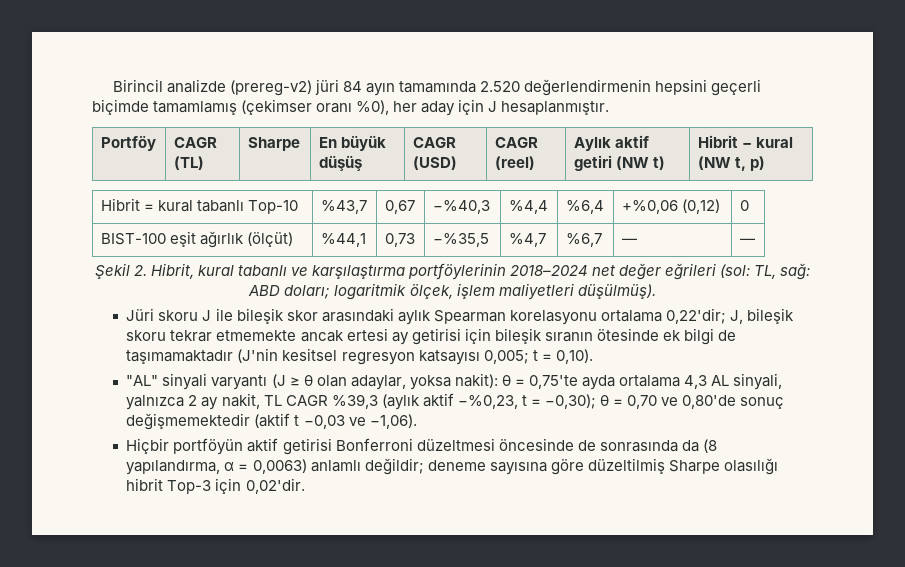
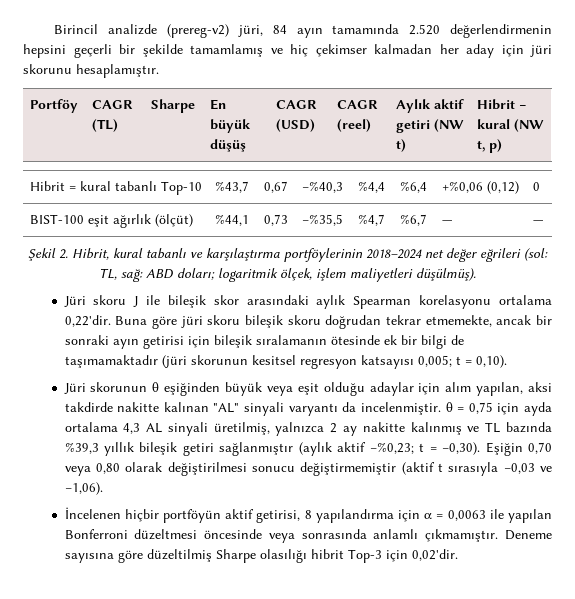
- Birincil analizde (prereg-v2) jüri 84 ayın tamamında 2.520 değerlendirmenin hepsini geçerli biçimde tamamlamış (çekimser oranı %0), her aday için J hesaplanmıştır.
+ Birincil analizde (prereg-v2) jüri, 84 ayın tamamında 2.520 değerlendirmenin hepsini geçerli bir şekilde tamamlamış ve hiç çekimser kalmadan her aday için jüri skorunu hesaplamıştır.
- Jüri skoru J ile bileşik skor arasındaki aylık Spearman korelasyonu ortalama 0,22'dir; J, bileşik skoru tekrar etmemekte ancak ertesi ay getirisi için bileşik sıranın ötesinde ek bilgi de taşımamaktadır (J'nin kesitsel regresyon katsayısı 0,005; t = 0,10).
+ Jüri skoru J ile bileşik skor arasındaki aylık Spearman korelasyonu ortalama 0,22'dir. Buna göre jüri skoru bileşik skoru doğrudan tekrar etmemekte, ancak bir sonraki ayın getirisi için bileşik sıralamanın ötesinde ek bir bilgi de taşımamaktadır (jüri skorunun kesitsel regresyon katsayısı 0,005; t = 0,10).
- "AL" sinyali varyantı (J ≥ θ olan adaylar, yoksa nakit): θ = 0,75'te ayda ortalama 4,3 AL sinyali, yalnızca 2 ay nakit, TL CAGR %39,3 (aylık aktif −%0,23, t = −0,30); θ = 0,70 ve 0,80'de sonuç değişmemektedir (aktif t −0,03 ve −1,06).
+ Jüri skorunun θ eşiğinden büyük veya eşit olduğu adaylar için alım yapılan, aksi takdirde nakitte kalınan "AL" sinyali varyantı da incelenmiştir. θ = 0,75 için ayda ortalama 4,3 AL sinyali üretilmiş, yalnızca 2 ay nakitte kalınmış ve TL bazında %39,3 yıllık bileşik getiri sağlanmıştır (aylık aktif −%0,23; t = −0,30). Eşiğin 0,70 veya 0,80 olarak değiştirilmesi sonucu değiştirmemiştir (aktif t sırasıyla −0,03 ve −1,06).
- Hiçbir portföyün aktif getirisi Bonferroni düzeltmesi öncesinde de sonrasında da (8 yapılandırma, α = 0,0063) anlamlı değildir; deneme sayısına göre düzeltilmiş Sharpe olasılığı hibrit Top-3 için 0,02'dir.
+ İncelenen hiçbir portföyün aktif getirisi, 8 yapılandırma için α = 0,0063 ile yapılan Bonferroni düzeltmesi öncesinde veya sonrasında anlamlı çıkmamıştır. Deneme sayısına göre düzeltilmiş Sharpe olasılığı hibrit Top-3 için 0,02'dir.

